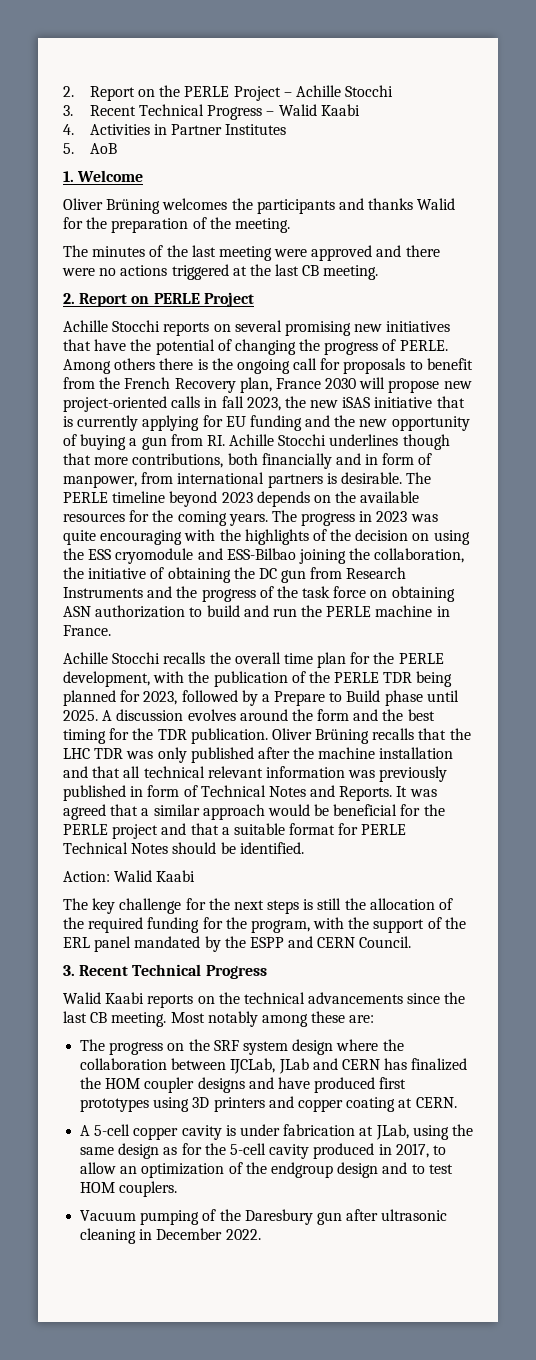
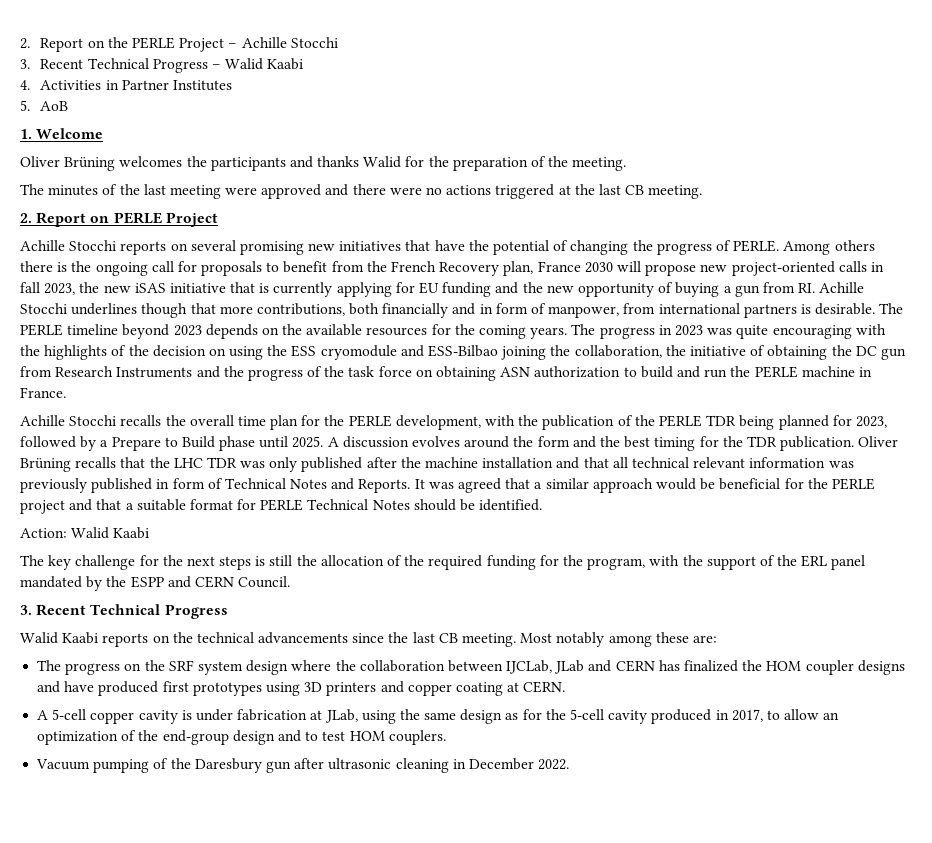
- A 5-cell copper cavity is under fabrication at JLab, using the same design as for the 5-cell cavity produced in 2017, to allow an optimization of the endgroup design and to test HOM couplers.
+ A 5-cell copper cavity is under fabrication at JLab, using the same design as for the 5-cell cavity produced in 2017, to allow an optimization of the end-group design and to test HOM couplers.

